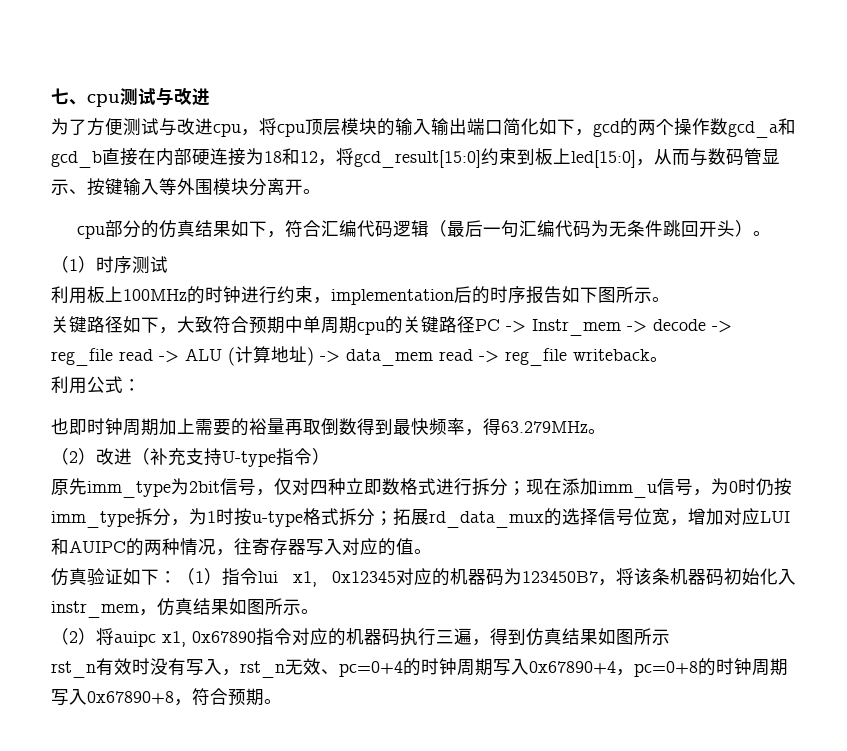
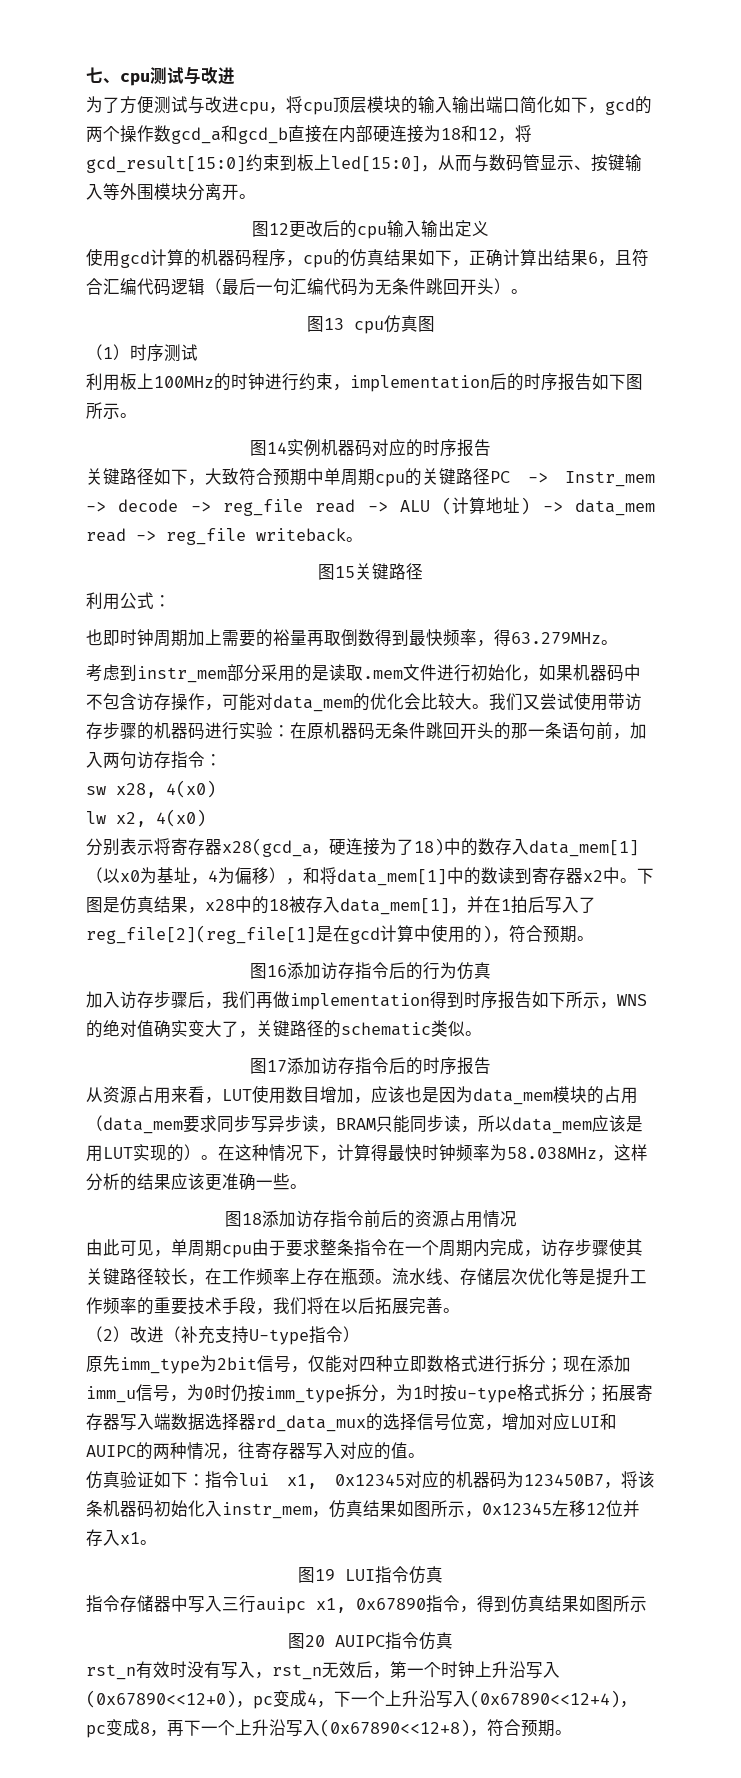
- cpu部分的仿真结果如下，符合汇编代码逻辑（最后一句汇编代码为无条件跳回开头）。
+ 图12更改后的cpu输入输出定义
+ 使用gcd计算的机器码程序，cpu的仿真结果如下，正确计算出结果6，且符合汇编代码逻辑（最后一句汇编代码为无条件跳回开头）。
+ 图13 cpu仿真图
+ 图14实例机器码对应的时序报告
+ 图15关键路径
+ 考虑到instr_mem部分采用的是读取.mem文件进行初始化，如果机器码中不包含访存操作，可能对data_mem的优化会比较大。我们又尝试使用带访存步骤的机器码进行实验：在原机器码无条件跳回开头的那一条语句前，加入两句访存指令：
+ sw x28, 4(x0)
+ lw x2, 4(x0)
+ 分别表示将寄存器x28(gcd_a，硬连接为了18)中的数存入data_mem[1]（以x0为基址，4为偏移），和将data_mem[1]中的数读到寄存器x2中。下图是仿真结果，x28中的18被存入data_mem[1]，并在1拍后写入了reg_file[2](reg_file[1]是在gcd计算中使用的)，符合预期。
+ 图16添加访存指令后的行为仿真
+ 加入访存步骤后，我们再做implementation得到时序报告如下所示，WNS的绝对值确实变大了，关键路径的schematic类似。
+ 图17添加访存指令后的时序报告
+ 从资源占用来看，LUT使用数目增加，应该也是因为data_mem模块的占用（data_mem要求同步写异步读，BRAM只能同步读，所以data_mem应该是用LUT实现的）。在这种情况下，计算得最快时钟频率为58.038MHz，这样分析的结果应该更准确一些。
+ 图18添加访存指令前后的资源占用情况
+ 由此可见，单周期cpu由于要求整条指令在一个周期内完成，访存步骤使其关键路径较长，在工作频率上存在瓶颈。流水线、存储层次优化等是提升工作频率的重要技术手段，我们将在以后拓展完善。
- 原先imm_type为2bit信号，仅对四种立即数格式进行拆分；现在添加imm_u信号，为0时仍按imm_type拆分，为1时按u-type格式拆分；拓展rd_data_mux的选择信号位宽，增加对应LUI和AUIPC的两种情况，往寄存器写入对应的值。
+ 原先imm_type为2bit信号，仅能对四种立即数格式进行拆分；现在添加imm_u信号，为0时仍按imm_type拆分，为1时按u-type格式拆分；拓展寄存器写入端数据选择器rd_data_mux的选择信号位宽，增加对应LUI和AUIPC的两种情况，往寄存器写入对应的值。
- 仿真验证如下：（1）指令lui x1, 0x12345对应的机器码为123450B7，将该条机器码初始化入instr_mem，仿真结果如图所示。
- （2）将auipc x1, 0x67890指令对应的机器码执行三遍，得到仿真结果如图所示
+ 仿真验证如下：指令lui x1, 0x12345对应的机器码为123450B7，将该条机器码初始化入instr_mem，仿真结果如图所示，0x12345左移12位并存入x1。
+ 图19 LUI指令仿真
+ 指令存储器中写入三行auipc x1, 0x67890指令，得到仿真结果如图所示
+ 图20 AUIPC指令仿真
- rst_n有效时没有写入，rst_n无效、pc=0+4的时钟周期写入0x67890+4，pc=0+8的时钟周期写入0x67890+8，符合预期。
+ rst_n有效时没有写入，rst_n无效后，第一个时钟上升沿写入(0x67890<<12+0)，pc变成4，下一个上升沿写入(0x67890<<12+4)，pc变成8，再下一个上升沿写入(0x67890<<12+8)，符合预期。

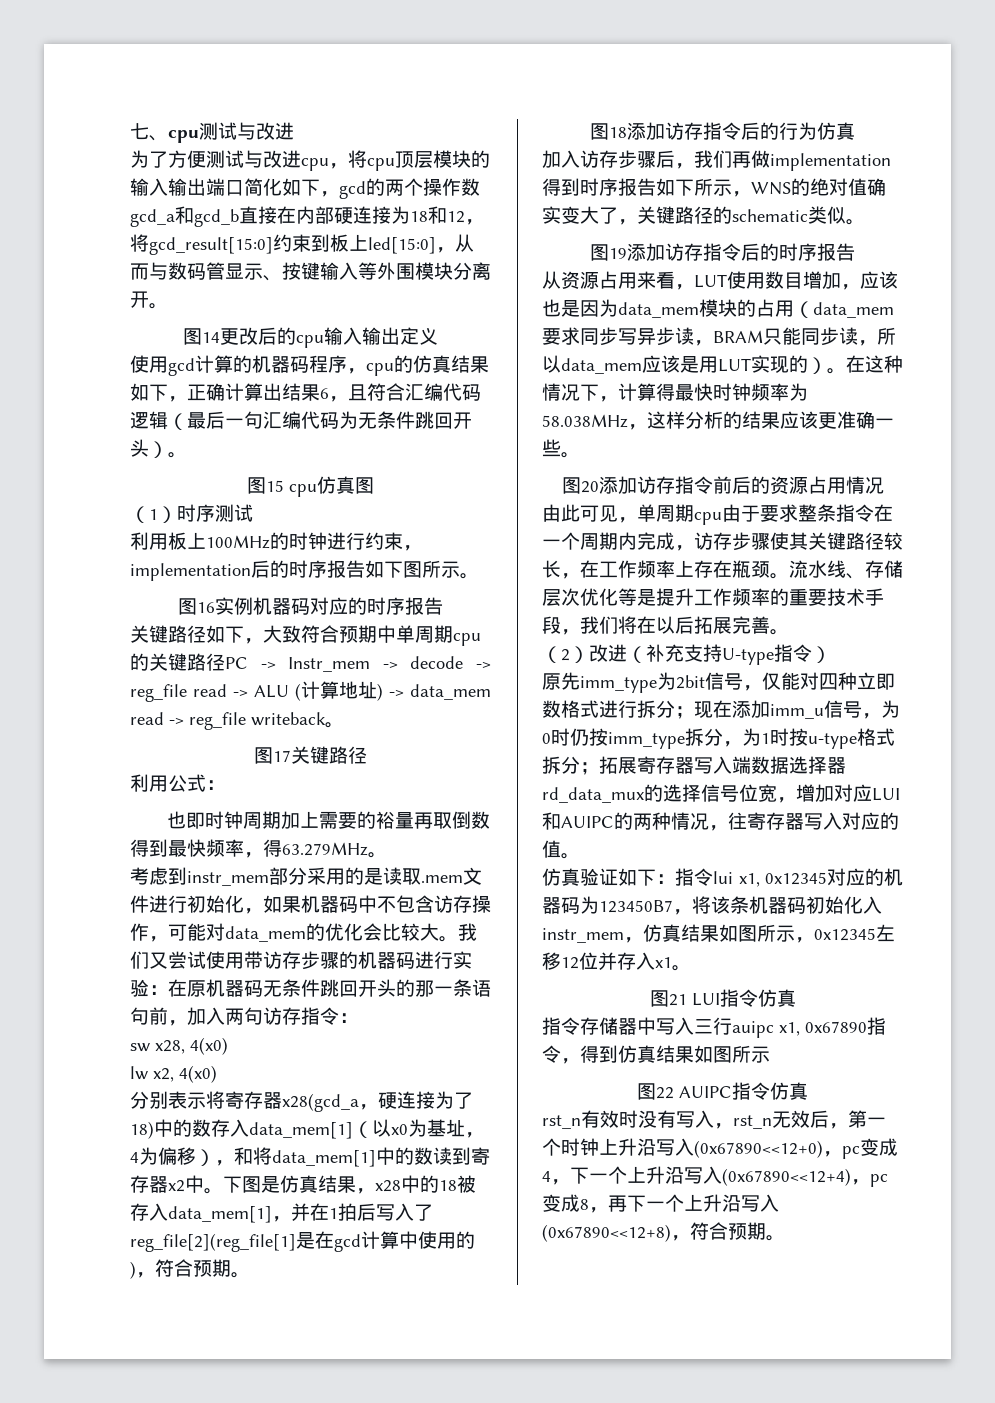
- 图12更改后的cpu输入输出定义
+ 图14更改后的cpu输入输出定义
- 图13 cpu仿真图
+ 图15 cpu仿真图
- 图14实例机器码对应的时序报告
+ 图16实例机器码对应的时序报告
- 图15关键路径
+ 图17关键路径
- 图16添加访存指令后的行为仿真
+ 图18添加访存指令后的行为仿真
- 图17添加访存指令后的时序报告
+ 图19添加访存指令后的时序报告
- 图18添加访存指令前后的资源占用情况
+ 图20添加访存指令前后的资源占用情况
- 图19 LUI指令仿真
+ 图21 LUI指令仿真
- 图20 AUIPC指令仿真
+ 图22 AUIPC指令仿真

